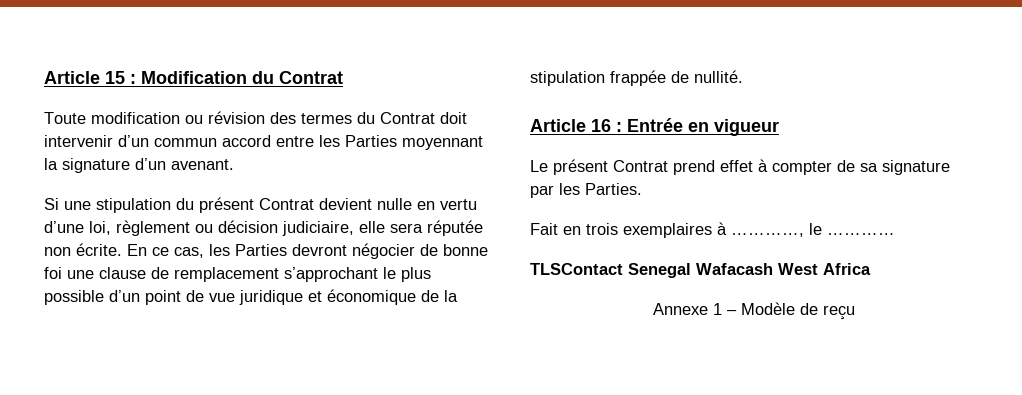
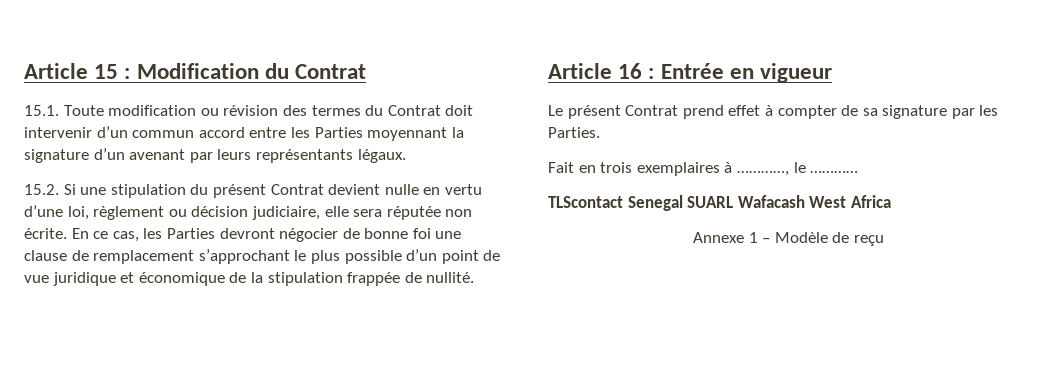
- Toute modification ou révision des termes du Contrat doit intervenir d’un commun accord entre les Parties moyennant la signature d’un avenant.
- Si une stipulation du présent Contrat devient nulle en vertu d’une loi, règlement ou décision judiciaire, elle sera réputée non écrite.
+ 15.1. Toute modification ou révision des termes du Contrat doit intervenir d’un commun accord entre les Parties moyennant la signature d’un avenant par leurs représentants légaux.
+ 15.2. Si une stipulation du présent Contrat devient nulle en vertu d’une loi, règlement ou décision judiciaire, elle sera réputée non écrite.
- TLSContact Senegal Wafacash West Africa
+ TLScontact Senegal SUARL Wafacash West Africa

